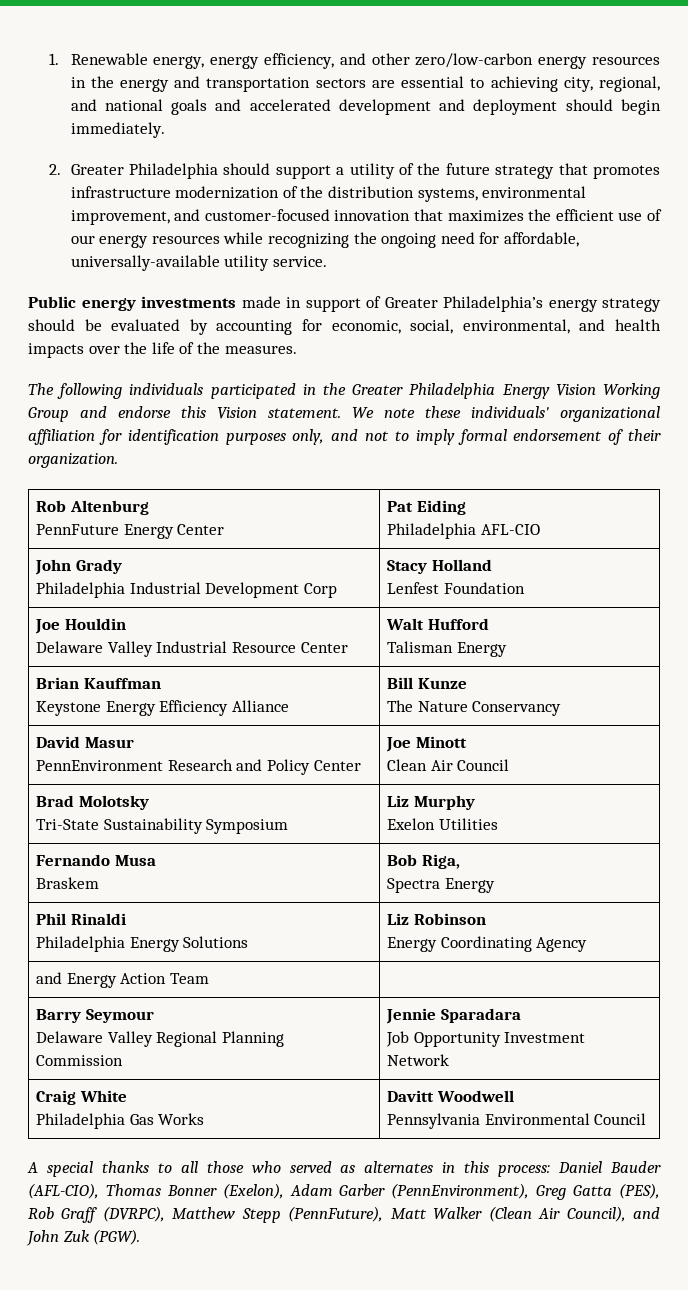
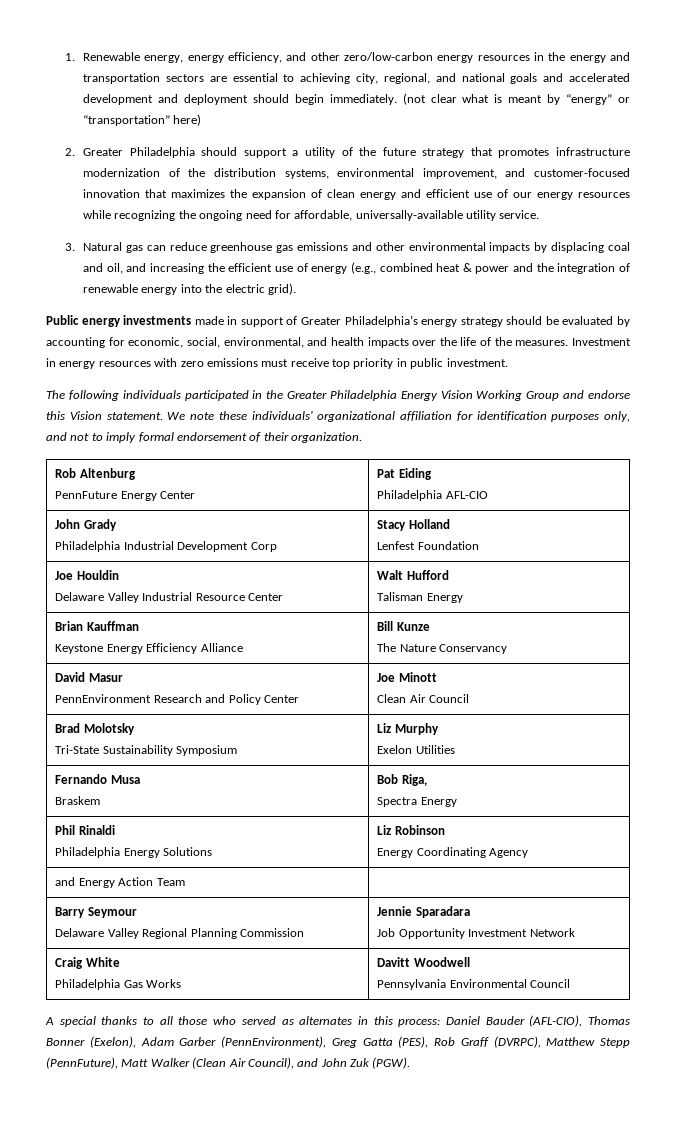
+ (not clear what is meant by “energy” or “transportation” here)
- 2. Greater Philadelphia should support a utility of the future strategy that promotes infrastructure modernization of the distribution systems, environmental improvement, and customer-focused innovation that maximizes the efficient use of our energy resources while recognizing the ongoing need for affordable, universally-available utility service.
+ 2. Greater Philadelphia should support a utility of the future strategy that promotes infrastructure modernization of the distribution systems, environmental improvement, and customer-focused innovation that maximizes the expansion of clean energy and efficient use of our energy resources while recognizing the ongoing need for affordable, universally-available utility service.
+ 3. Natural gas can reduce greenhouse gas emissions and other environmental impacts by displacing coal and oil, and increasing the efficient use of energy (e.g., combined heat & power and the integration of renewable energy into the electric grid).
+ Investment in energy resources with zero emissions must receive top priority in public investment.

